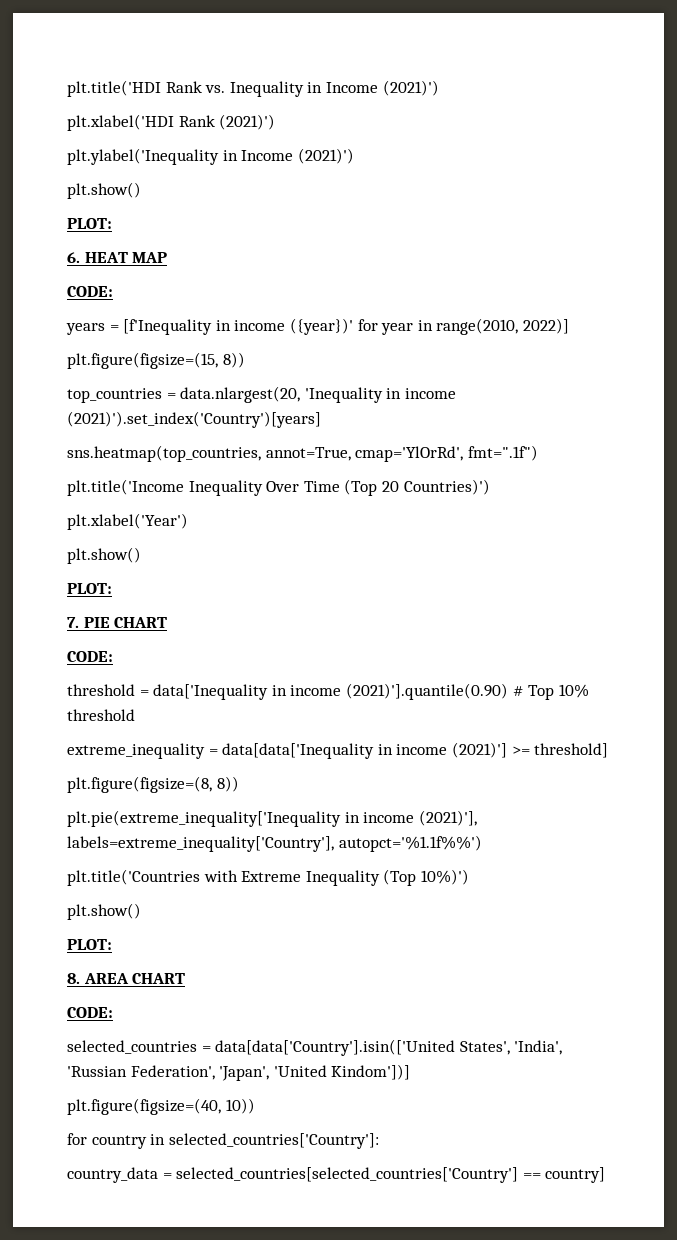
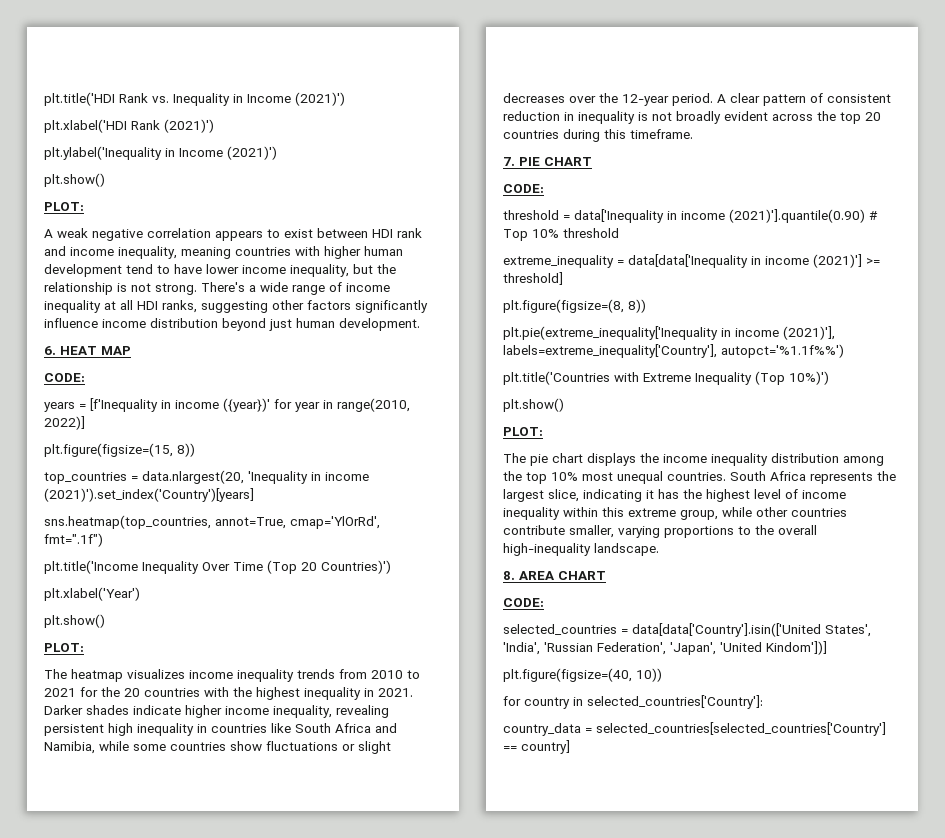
+ A weak negative correlation appears to exist between HDI rank and income inequality, meaning countries with higher human development tend to have lower income inequality, but the relationship is not strong. There's a wide range of income inequality at all HDI ranks, suggesting other factors significantly influence income distribution beyond just human development.
+ The heatmap visualizes income inequality trends from 2010 to 2021 for the 20 countries with the highest inequality in 2021. Darker shades indicate higher income inequality, revealing persistent high inequality in countries like South Africa and Namibia, while some countries show fluctuations or slight decreases over the 12-year period. A clear pattern of consistent reduction in inequality is not broadly evident across the top 20 countries during this timeframe.
+ The pie chart displays the income inequality distribution among the top 10% most unequal countries. South Africa represents the largest slice, indicating it has the highest level of income inequality within this extreme group, while other countries contribute smaller, varying proportions to the overall high-inequality landscape.

